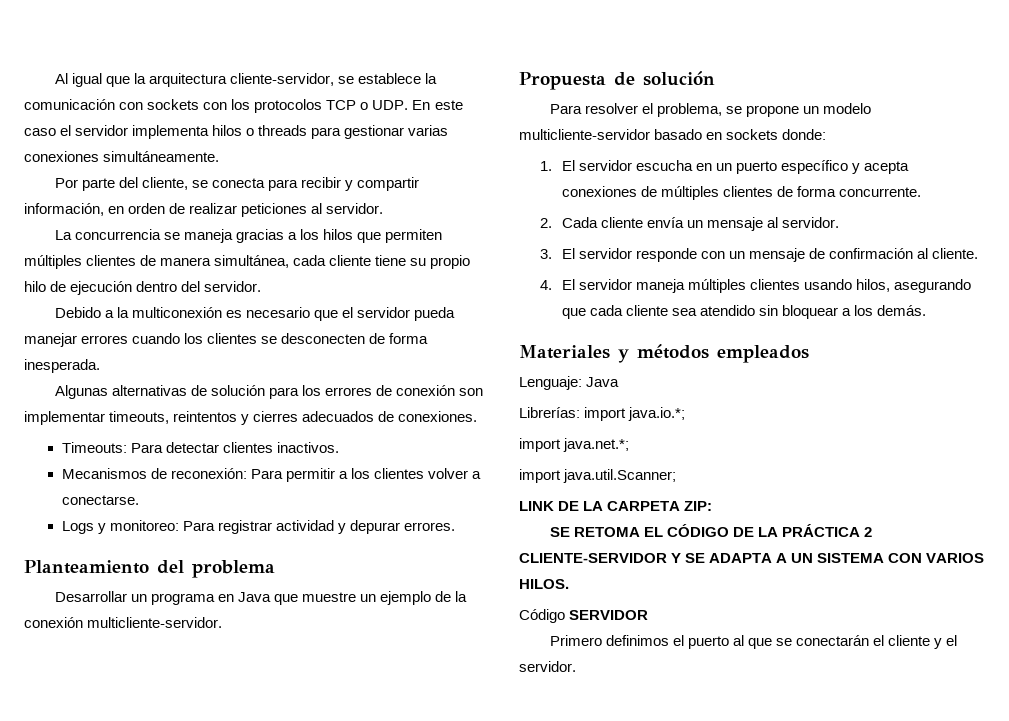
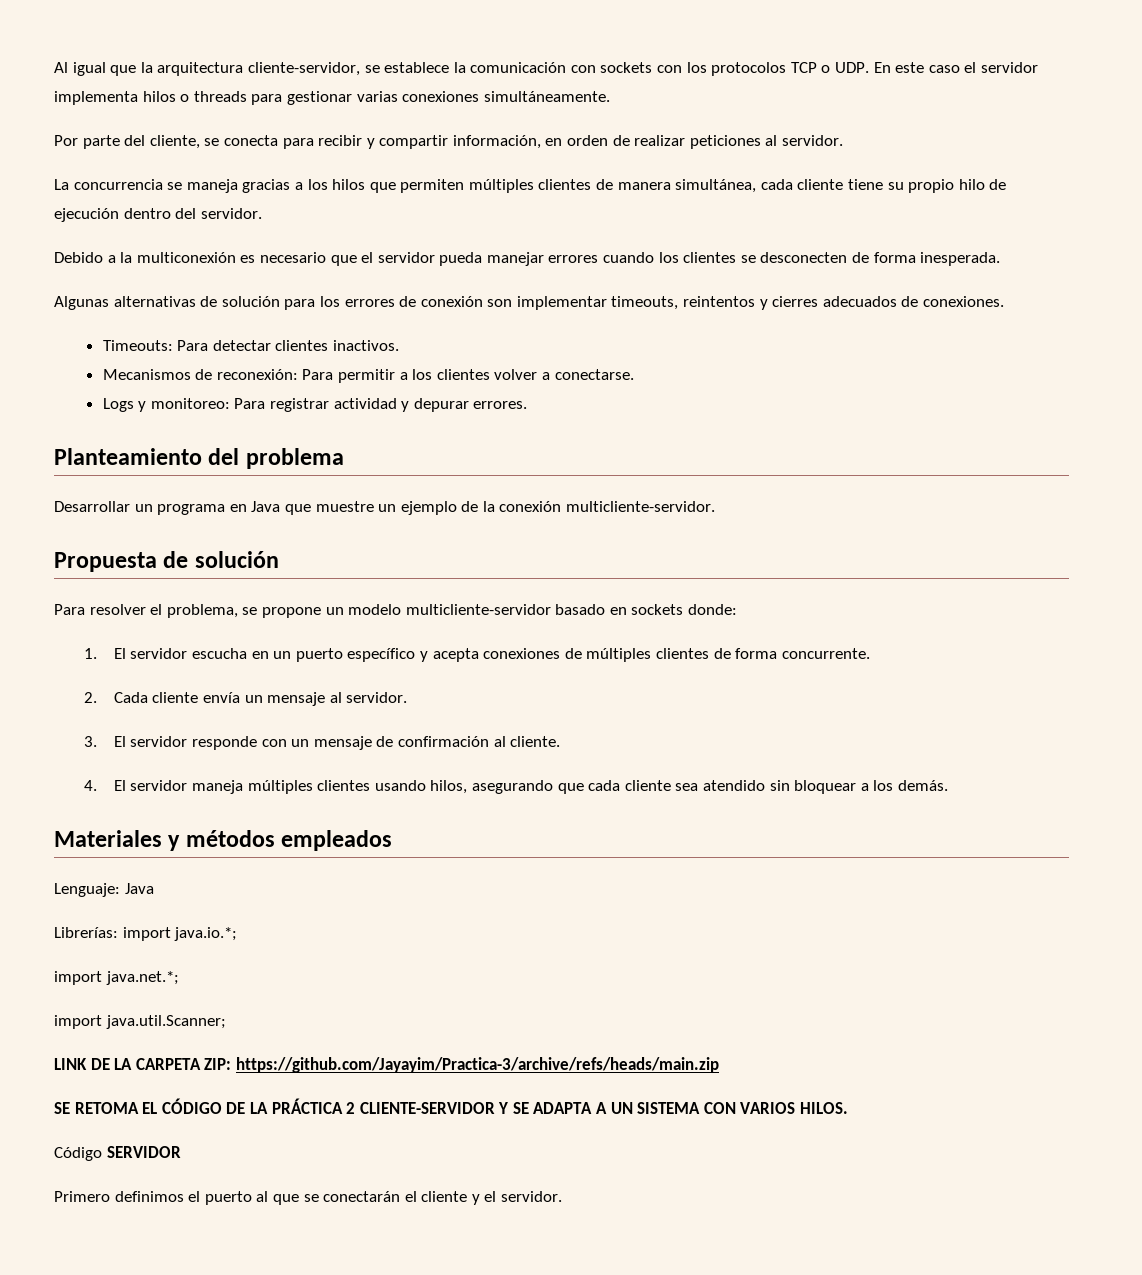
- LINK DE LA CARPETA ZIP:
+ LINK DE LA CARPETA ZIP: https://github.com/Jayayim/Practica-3/archive/refs/heads/main.zip

